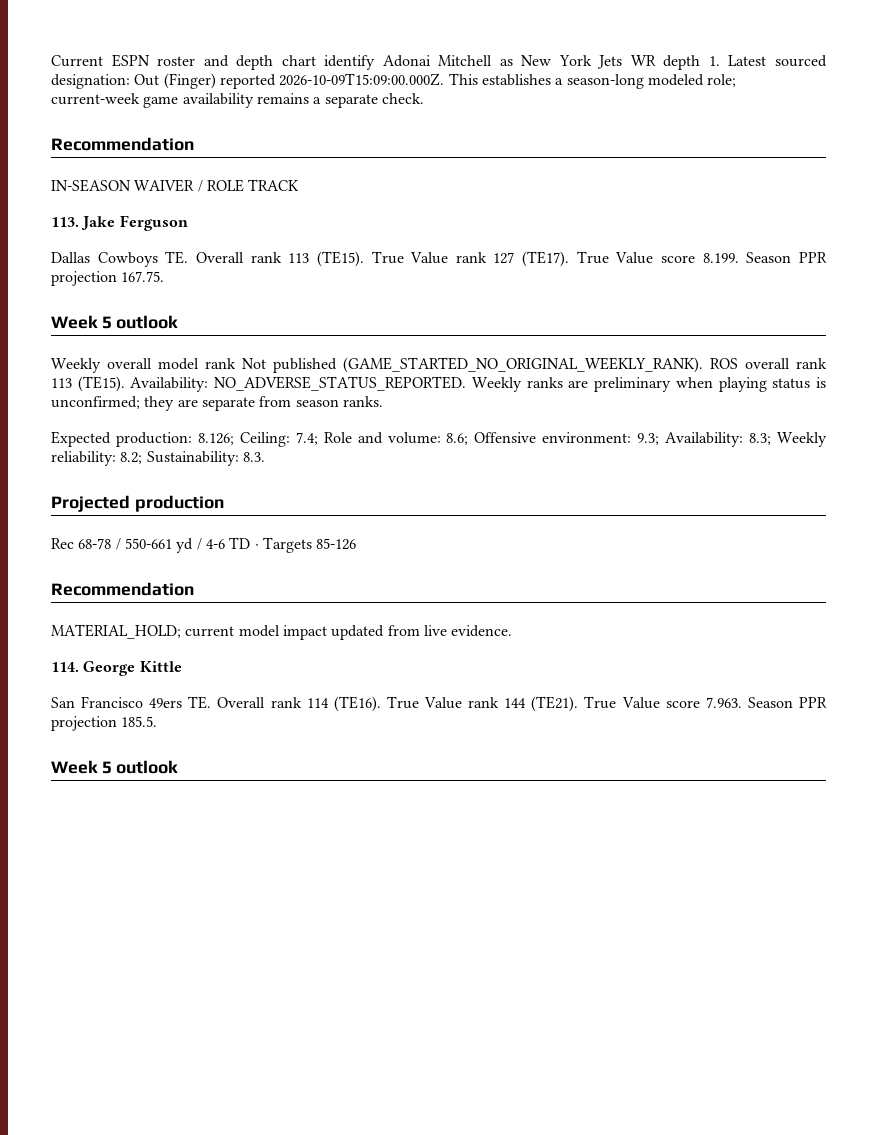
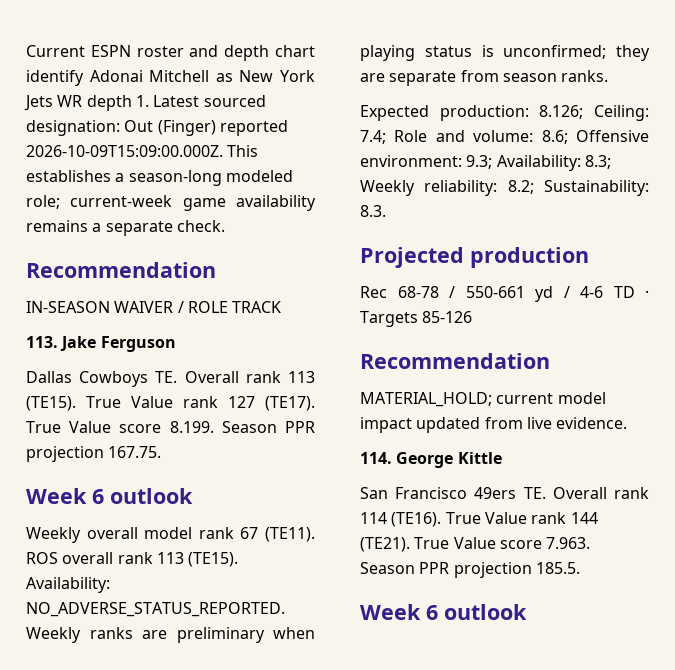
  True Value score 8.199. Season PPR projection 167.75.
- Week 5 outlook
+ Week 6 outlook
- Weekly overall model rank Not published (GAME_STARTED_NO_ORIGINAL_WEEKLY_RANK).
+ Weekly overall model rank 67 (TE11).
  True Value score 7.963. Season PPR projection 185.5.
- Week 5 outlook
+ Week 6 outlook

